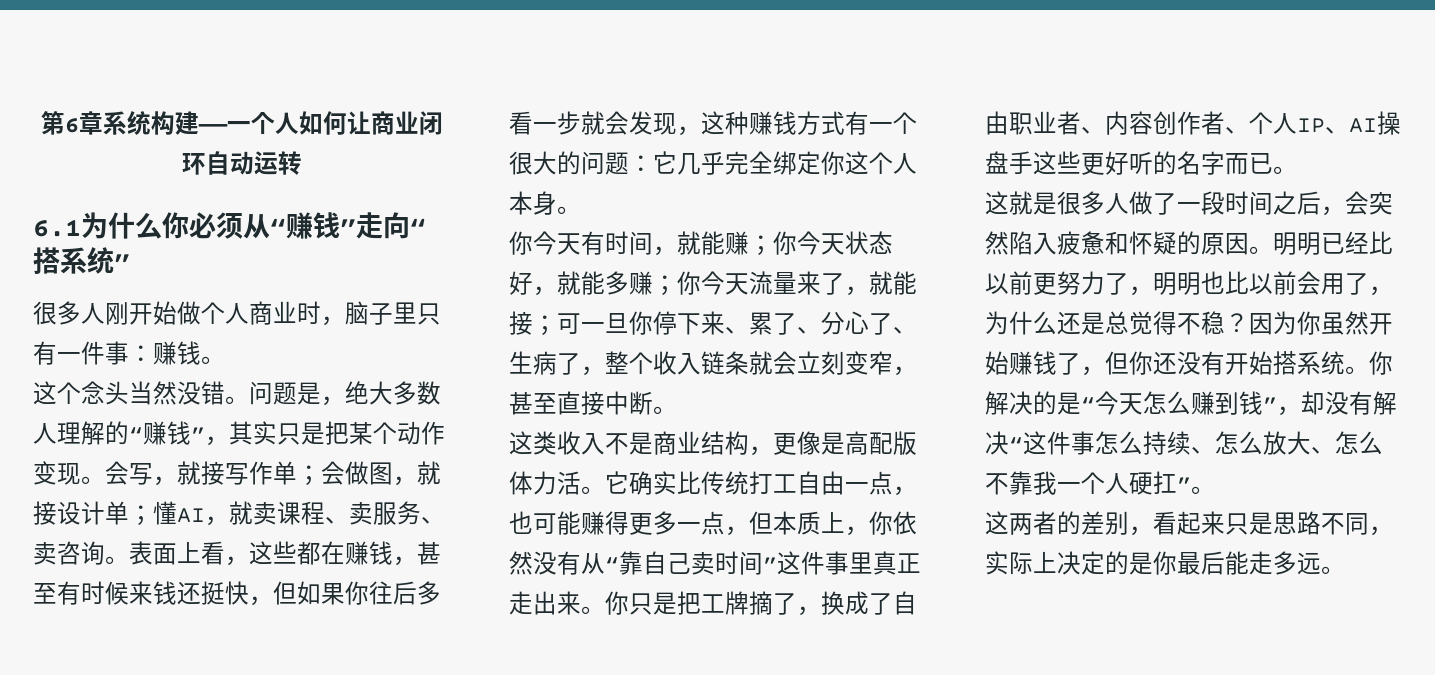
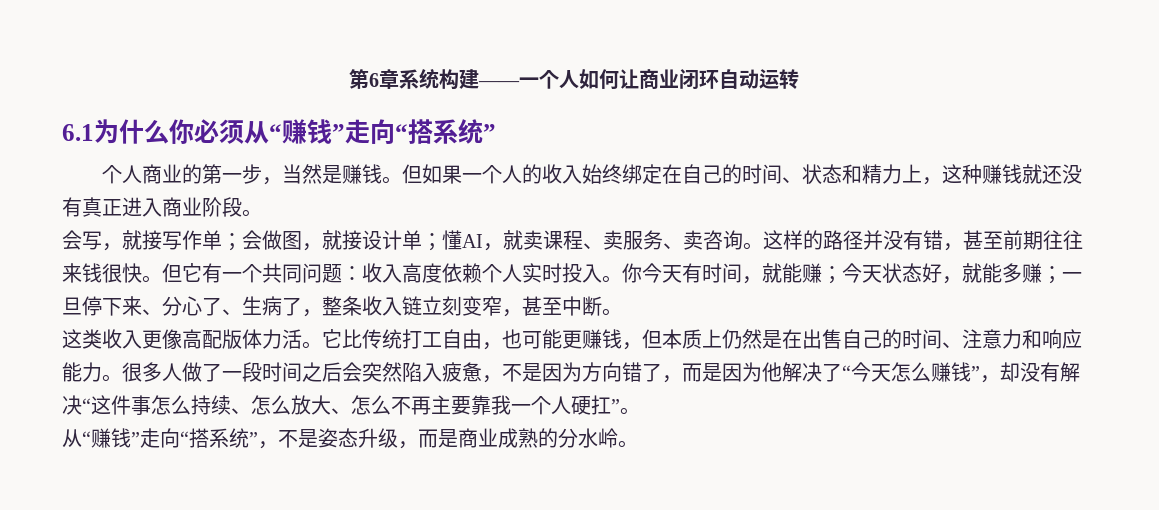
- 很多人刚开始做个人商业时，脑子里只有一件事：赚钱。
- 这个念头当然没错。问题是，绝大多数人理解的“赚钱”，其实只是把某个动作变现。会写，就接写作单；会做图，就接设计单；懂AI，就卖课程、卖服务、卖咨询。
+ 个人商业的第一步，当然是赚钱。但如果一个人的收入始终绑定在自己的时间、状态和精力上，这种赚钱就还没有真正进入商业阶段。
+ 会写，就接写作单；会做图，就接设计单；懂AI，就卖课程、卖服务、卖咨询。
- 表面上看，这些都在赚钱，甚至有时候来钱还挺快，但如果你往后多看一步就会发现，这种赚钱方式有一个很大的问题：它几乎完全绑定你这个人本身。
- 你今天有时间，就能赚；你今天状态好，就能多赚；你今天流量来了，就能接；可一旦你停下来、累了、分心了、生病了，整个收入链条就会立刻变窄，甚至直接中断。
+ 这样的路径并没有错，甚至前期往往来钱很快。但它有一个共同问题：收入高度依赖个人实时投入。你今天有时间，就能赚；今天状态好，就能多赚；一旦停下来、分心了、生病了，整条收入链立刻变窄，甚至中断。
- 这类收入不是商业结构，更像是高配版体力活。
+ 这类收入更像高配版体力活。
- 它确实比传统打工自由一点，也可能赚得更多一点，但本质上，你依然没有从“靠自己卖时间”这件事里真正走出来。你只是把工牌摘了，换成了自由职业者、内容创作者、个人IP、AI操盘手这些更好听的名字而已。
- 这就是很多人做了一段时间之后，会突然陷入疲惫和怀疑的原因。明明已经比以前更努力了，明明也比以前会用了，为什么还是总觉得不稳？因为你虽然开始赚钱了，但你还没有开始搭系统。你解决的是“今天怎么赚到钱”，却没有解决“这件事怎么持续、怎么放大、怎么不靠我一个人硬扛”。
+ 它比传统打工自由，也可能更赚钱，但本质上仍然是在出售自己的时间、注意力和响应能力。很多人做了一段时间之后会突然陷入疲惫，不是因为方向错了，而是因为他解决了“今天怎么赚钱”，却没有解决“这件事怎么持续、怎么放大、怎么不再主要靠我一个人硬扛”。
- 这两者的差别，看起来只是思路不同，实际上决定的是你最后能走多远。
+ 从“赚钱”走向“搭系统”，不是姿态升级，而是商业成熟的分水岭。

